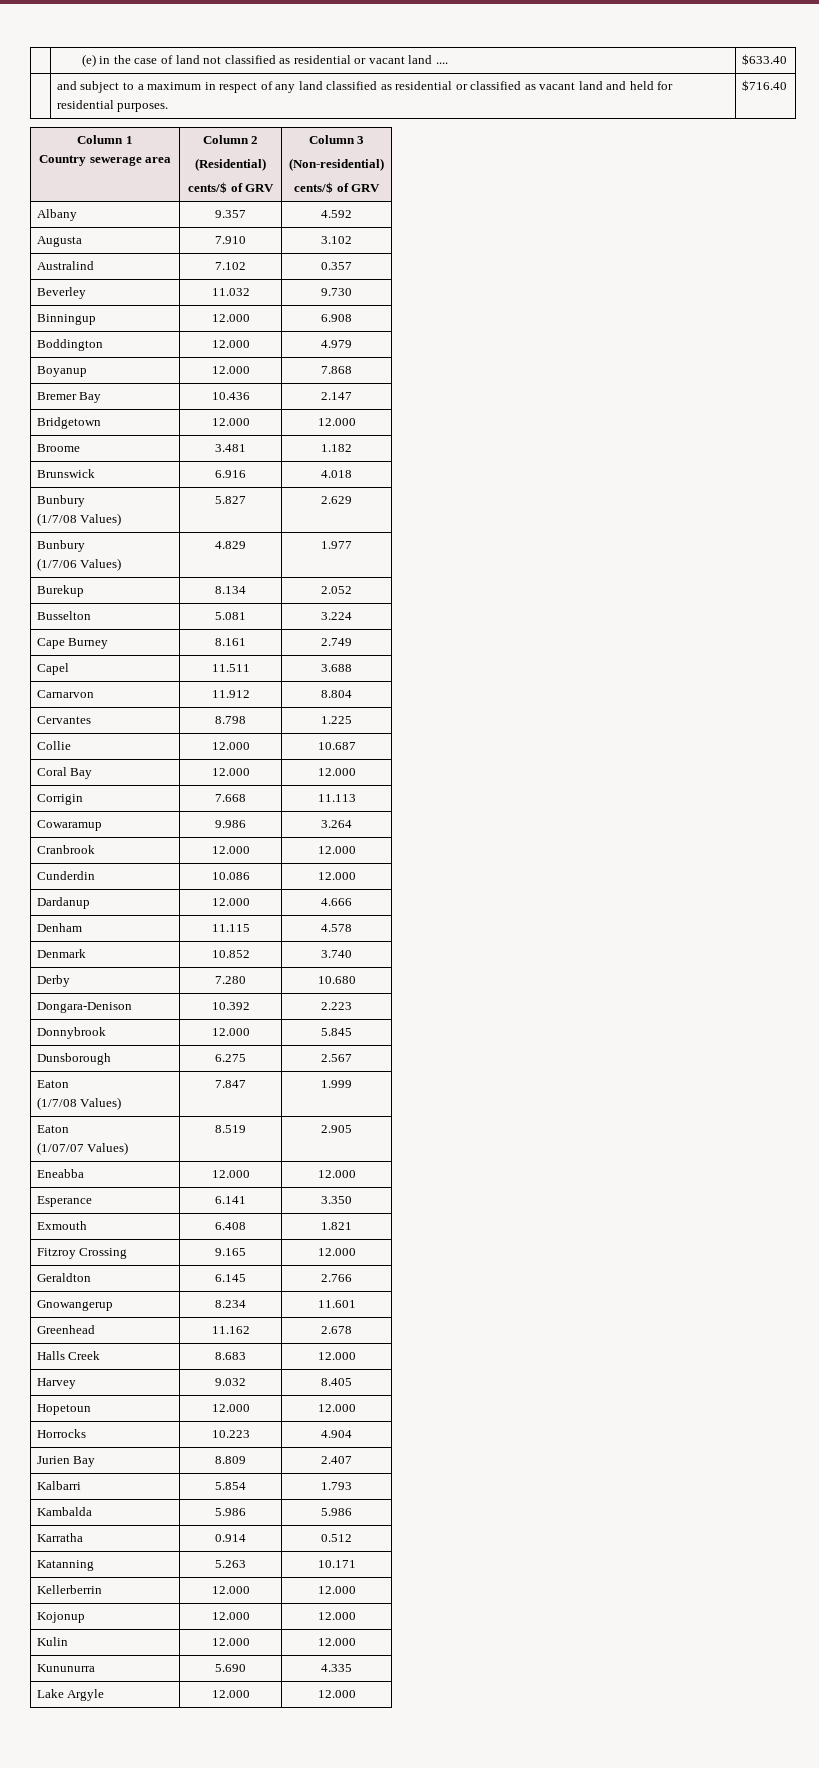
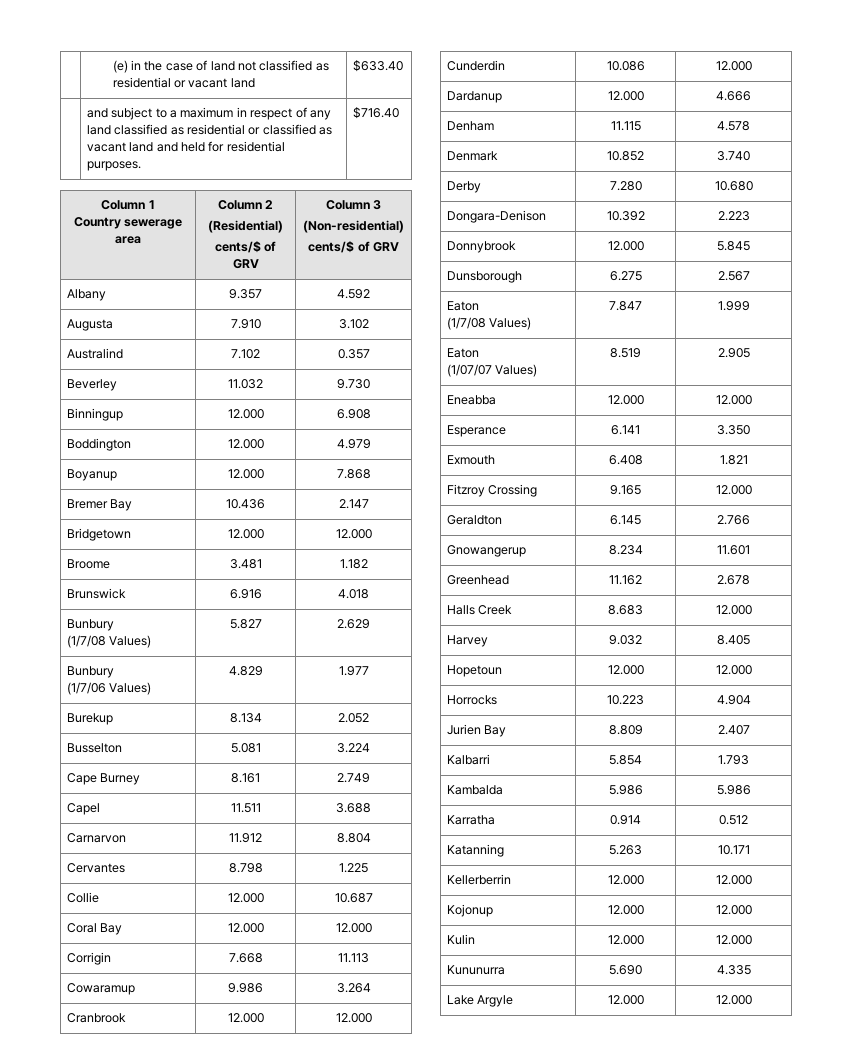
- | (e) in the case of land not classified as residential or vacant land .... | $633.40
+ | (e) in the case of land not classified as residential or vacant land | $633.40

